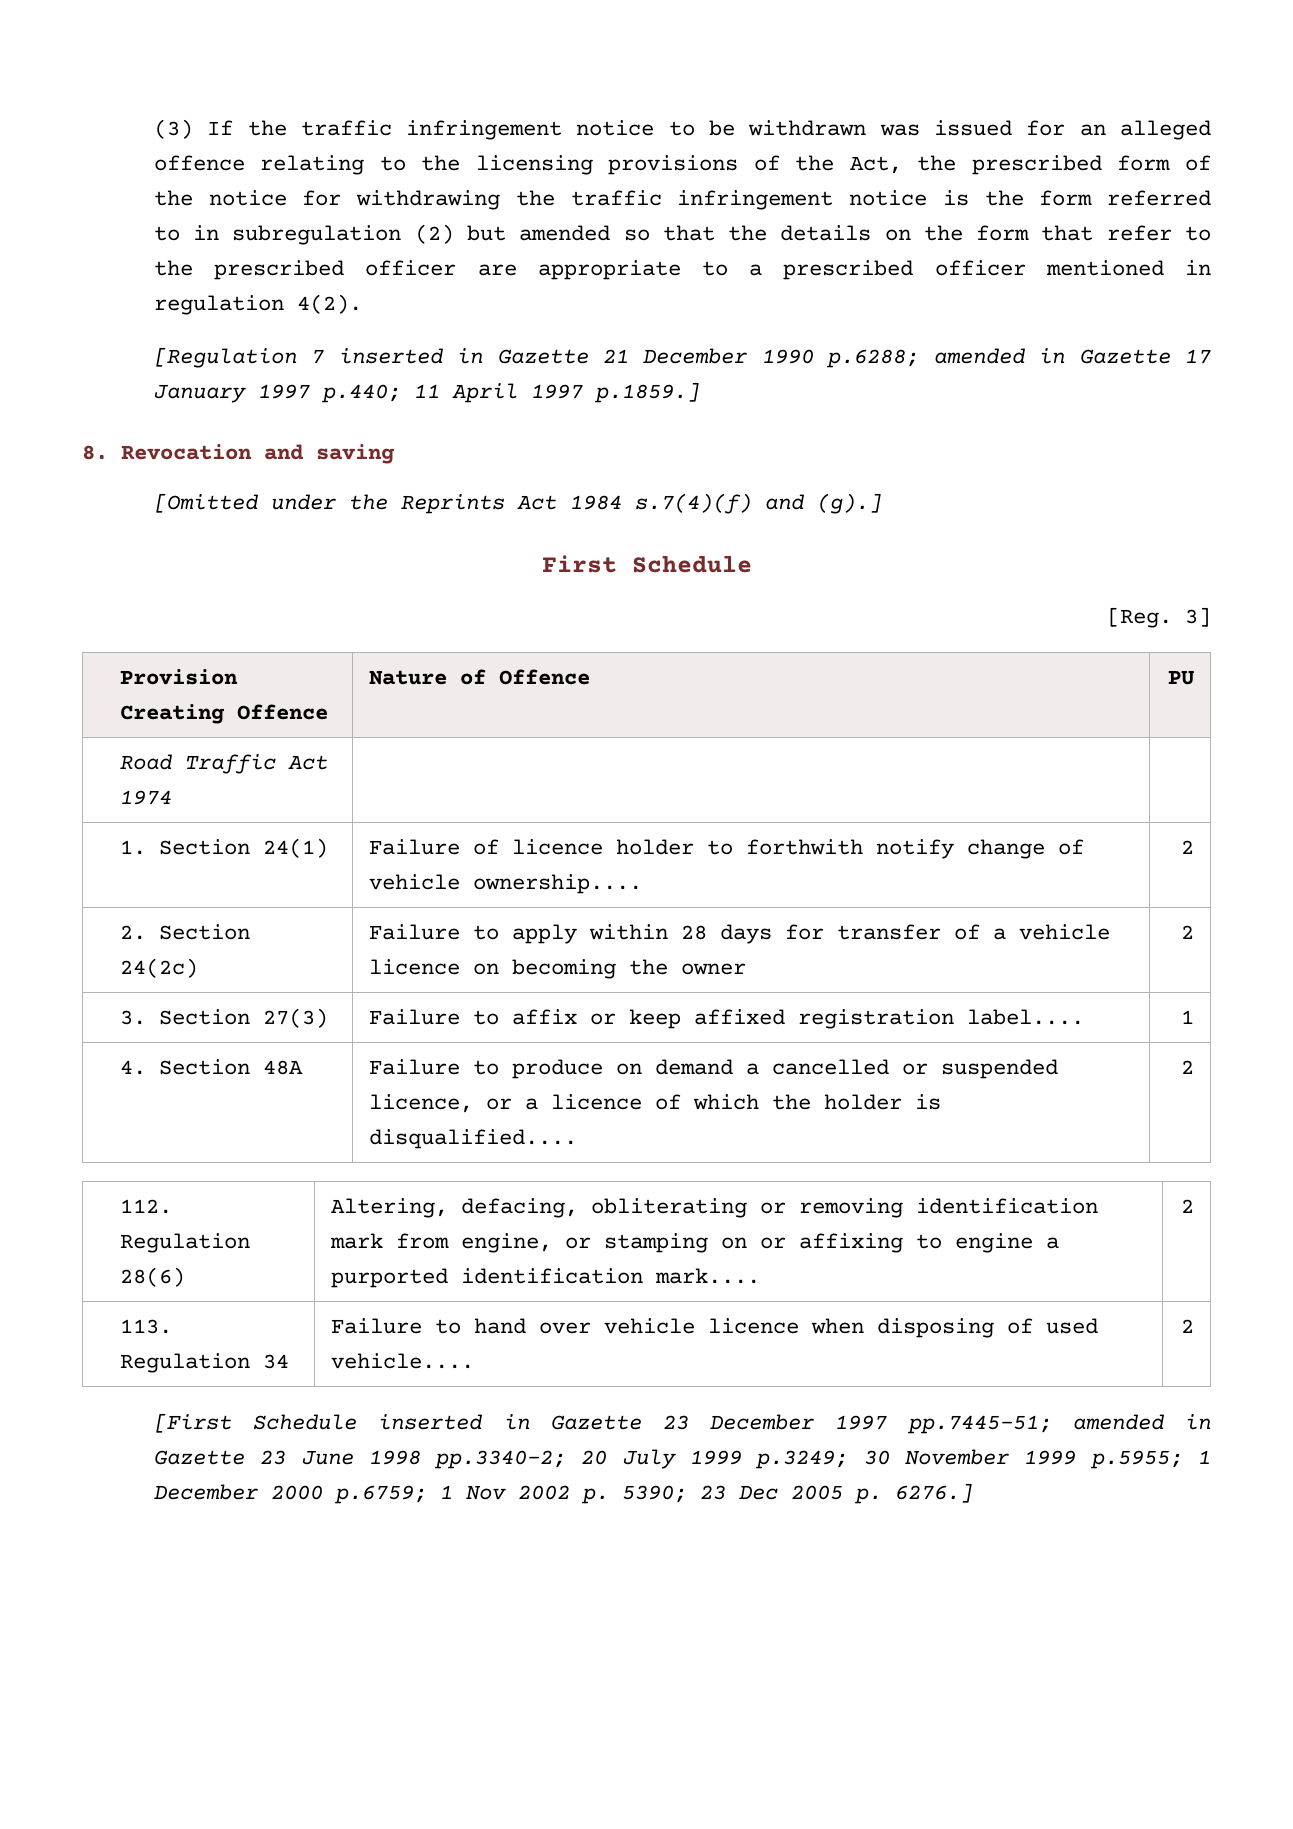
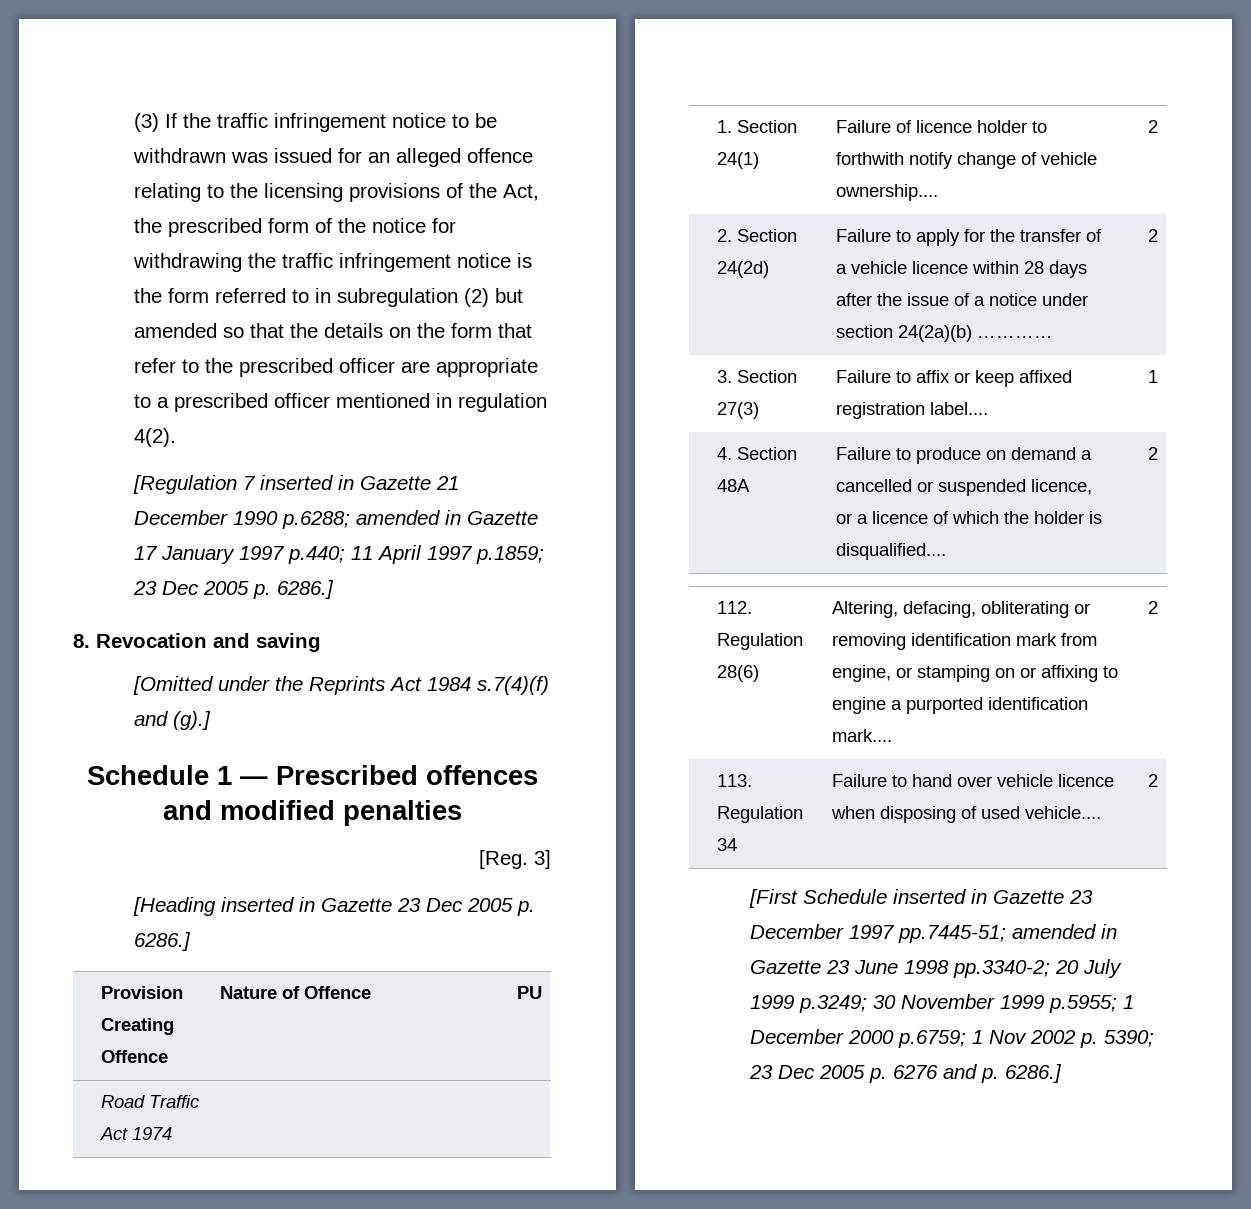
- [Regulation 7 inserted in Gazette 21 December 1990 p.6288; amended in Gazette 17 January 1997 p.440; 11 April 1997 p.1859.]
+ [Regulation 7 inserted in Gazette 21 December 1990 p.6288; amended in Gazette 17 January 1997 p.440; 11 April 1997 p.1859; 23 Dec 2005 p. 6286.]
- First Schedule
+ Schedule 1 — Prescribed offences and modified penalties
  [Reg. 3]
+ [Heading inserted in Gazette 23 Dec 2005 p. 6286.]
- 2. Section 24(2c) | Failure to apply within 28 days for transfer of a vehicle licence on becoming the owner | 2
+ 2. Section 24(2d) | Failure to apply for the transfer of a vehicle licence within 28 days after the issue of a notice under section 24(2a)(b) ………… | 2
- [First Schedule inserted in Gazette 23 December 1997 pp.7445-51; amended in Gazette 23 June 1998 pp.3340-2; 20 July 1999 p.3249; 30 November 1999 p.5955; 1 December 2000 p.6759; 1 Nov 2002 p. 5390; 23 Dec 2005 p. 6276.]
+ [First Schedule inserted in Gazette 23 December 1997 pp.7445-51; amended in Gazette 23 June 1998 pp.3340-2; 20 July 1999 p.3249; 30 November 1999 p.5955; 1 December 2000 p.6759; 1 Nov 2002 p. 5390; 23 Dec 2005 p. 6276 and p. 6286.]

